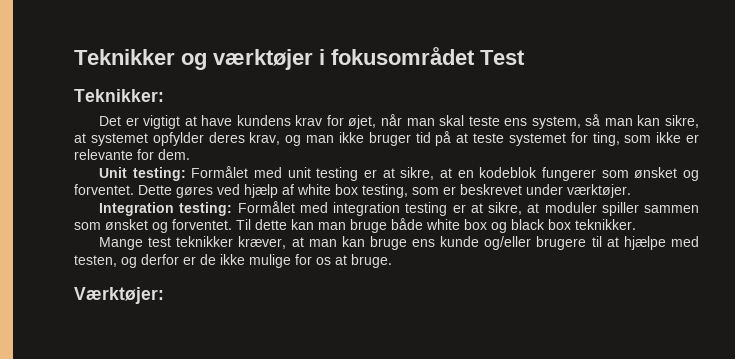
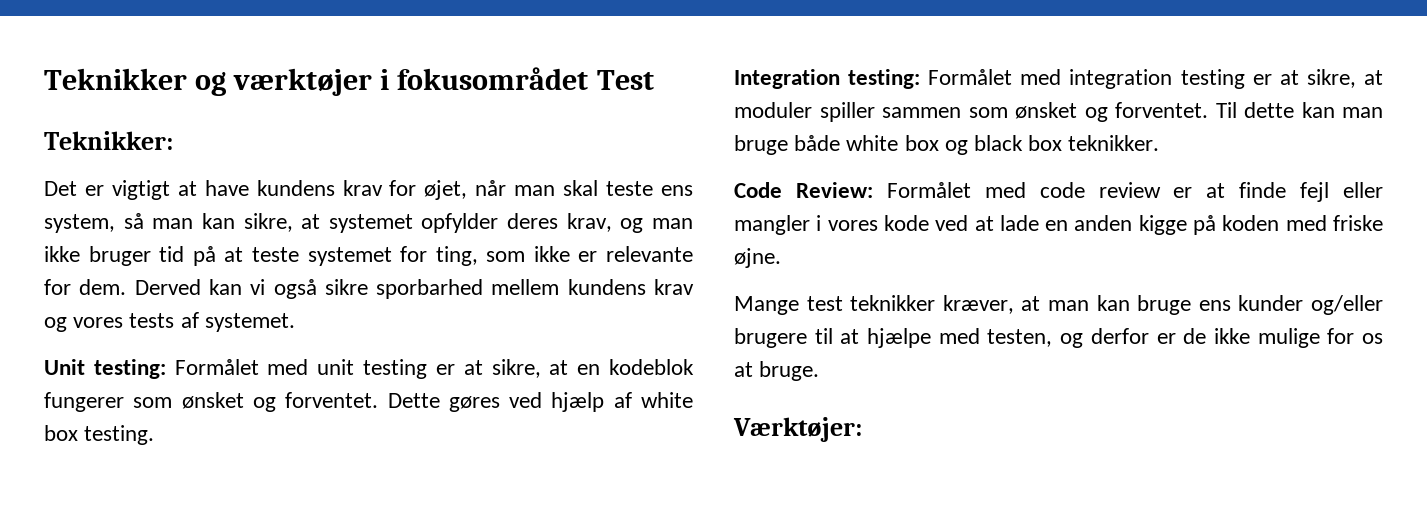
+ Derved kan vi også sikre sporbarhed mellem kundens krav og vores tests af systemet.
- Dette gøres ved hjælp af white box testing, som er beskrevet under værktøjer.
+ Dette gøres ved hjælp af white box testing.
+ Code Review: Formålet med code review er at finde fejl eller mangler i vores kode ved at lade en anden kigge på koden med friske øjne.
- Mange test teknikker kræver, at man kan bruge ens kunde og/eller brugere til at hjælpe med testen, og derfor er de ikke mulige for os at bruge.
+ Mange test teknikker kræver, at man kan bruge ens kunder og/eller brugere til at hjælpe med testen, og derfor er de ikke mulige for os at bruge.

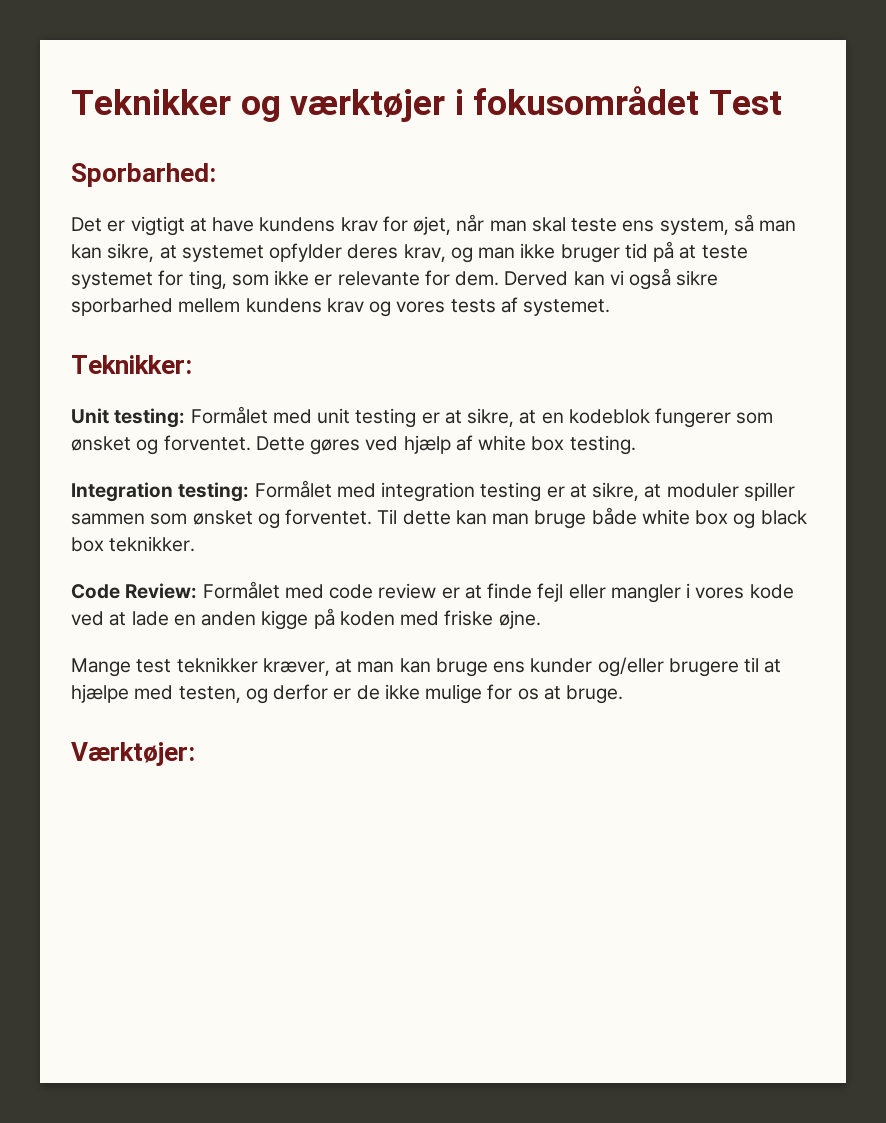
- Teknikker:
+ Sporbarhed:
+ Teknikker:

